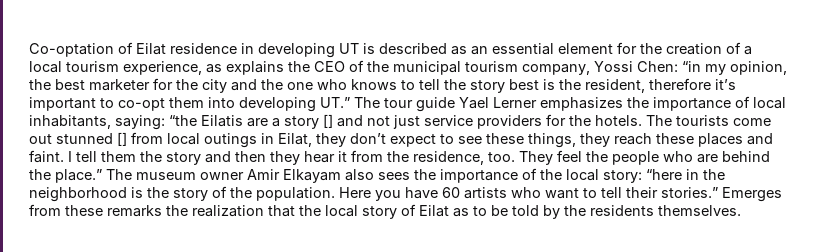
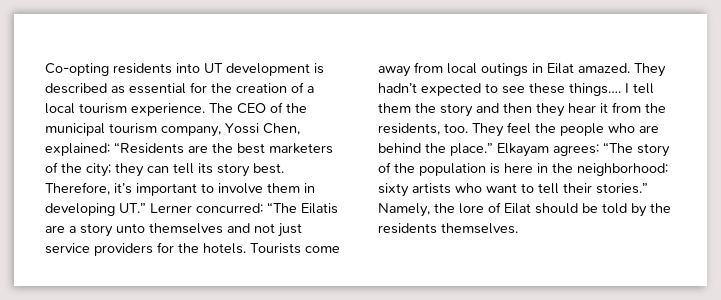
- Co-optation of Eilat residence in developing UT is described as an essential element for the creation of a local tourism experience, as explains the CEO of the municipal tourism company, Yossi Chen: “in my opinion, the best marketer for the city and the one who knows to tell the story best is the resident, therefore it’s important to co-opt them into developing UT.” The tour guide Yael Lerner emphasizes the importance of local inhabitants, saying: “the Eilatis are a story [] and not just service providers for the hotels.
+ Co-opting residents into UT development is described as essential for the creation of a local tourism experience. The CEO of the municipal tourism company, Yossi Chen, explained: “Residents are the best marketers of the city; they can tell its story best. Therefore, it’s important to involve them in developing UT.” Lerner concurred: “The Eilatis are a story unto themselves and not just service providers for the hotels.
- The tourists come out stunned [] from local outings in Eilat, they don’t expect to see these things, they reach these places and faint.
+ Tourists come away from local outings in Eilat amazed. They hadn’t expected to see these things….
- I tell them the story and then they hear it from the residence, too.
+ I tell them the story and then they hear it from the residents, too.
- The museum owner Amir Elkayam also sees the importance of the local story: “here in the neighborhood is the story of the population. Here you have 60 artists who want to tell their stories.”
+ Elkayam agrees: “The story of the population is here in the neighborhood: sixty artists who want to tell their stories.”
- Emerges from these remarks the realization that the local story of Eilat as to be told by the residents themselves.
+ Namely, the lore of Eilat should be told by the residents themselves.

